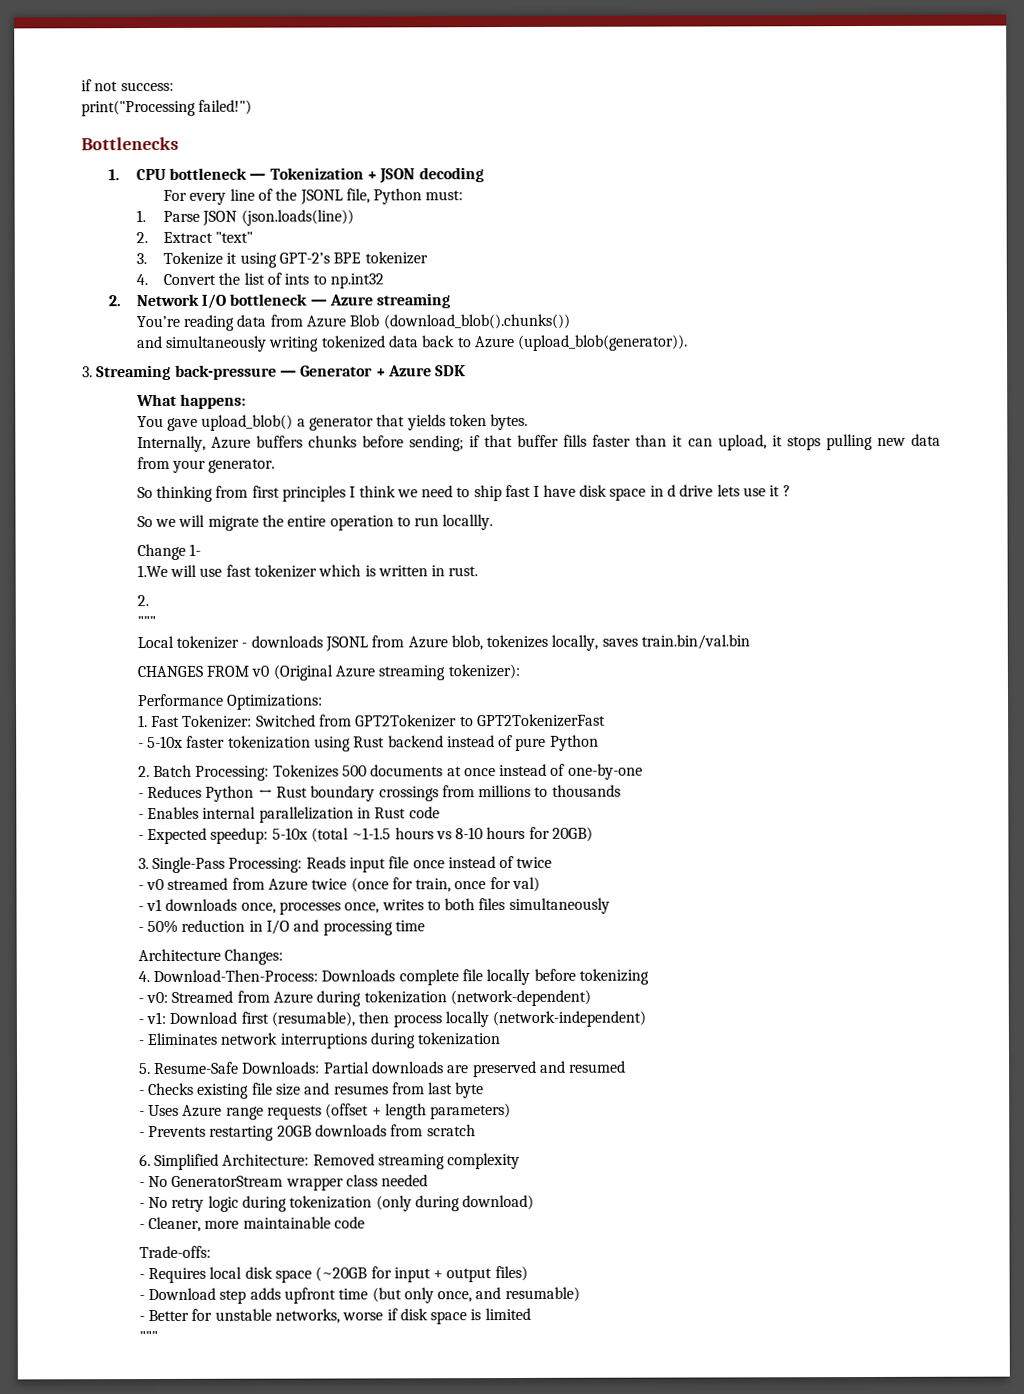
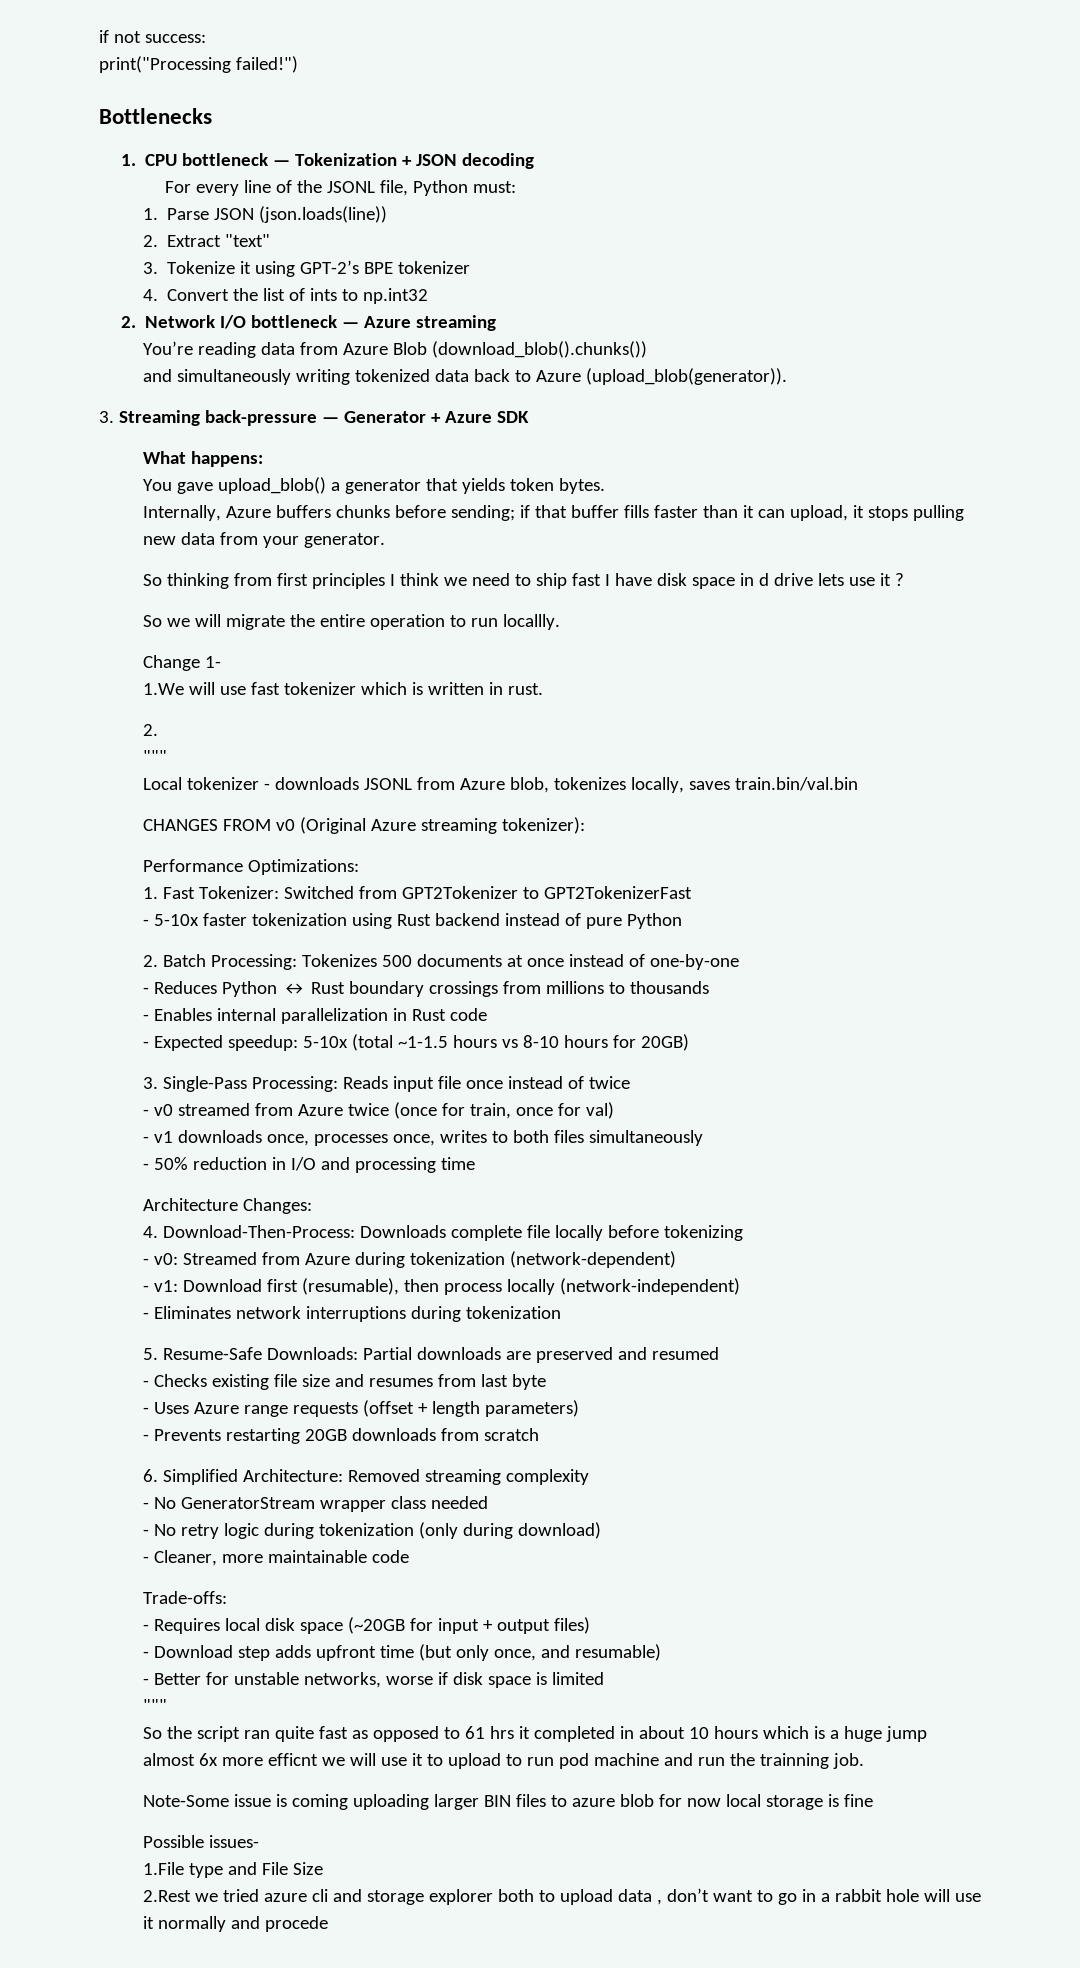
+ So the script ran quite fast as opposed to 61 hrs it completed in about 10 hours which is a huge jump almost 6x more efficnt we will use it to upload to run pod machine and run the trainning job.
+ Note-Some issue is coming uploading larger BIN files to azure blob for now local storage is fine
+ Possible issues-
+ 1.File type and File Size
+ 2.Rest we tried azure cli and storage explorer both to upload data , don’t want to go in a rabbit hole will use it normally and procede

